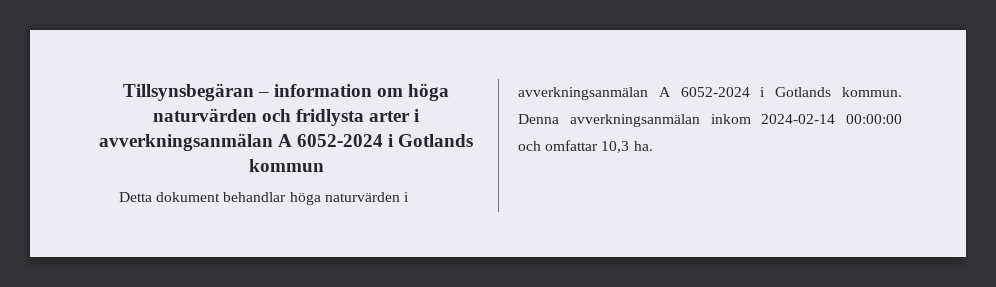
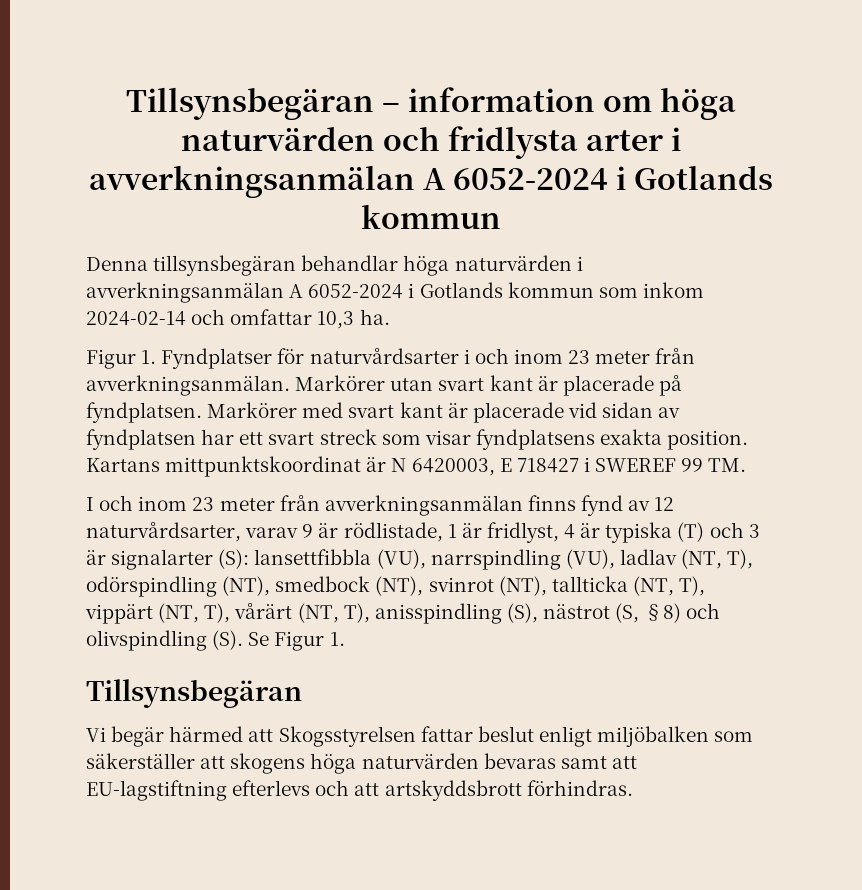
- Detta dokument behandlar höga naturvärden i avverkningsanmälan A 6052-2024 i Gotlands kommun. Denna avverkningsanmälan inkom 2024-02-14 00:00:00 och omfattar 10,3 ha.
+ Denna tillsynsbegäran behandlar höga naturvärden i avverkningsanmälan A 6052-2024 i Gotlands kommun som inkom 2024-02-14 och omfattar 10,3 ha.
+ Figur 1. Fyndplatser för naturvårdsarter i och inom 23 meter från avverkningsanmälan. Markörer utan svart kant är placerade på fyndplatsen. Markörer med svart kant är placerade vid sidan av fyndplatsen har ett svart streck som visar fyndplatsens exakta position. Kartans mittpunktskoordinat är N 6420003, E 718427 i SWEREF 99 TM.
+ I och inom 23 meter från avverkningsanmälan finns fynd av 12 naturvårdsarter, varav 9 är rödlistade, 1 är fridlyst, 4 är typiska (T) och 3 är signalarter (S): lansettfibbla (VU), narrspindling (VU), ladlav (NT, T), odörspindling (NT), smedbock (NT), svinrot (NT), tallticka (NT, T), vippärt (NT, T), vårärt (NT, T), anisspindling (S), nästrot (S, §8) och olivspindling (S). Se Figur 1.
+ Tillsynsbegäran
+ Vi begär härmed att Skogsstyrelsen fattar beslut enligt miljöbalken som säkerställer att skogens höga naturvärden bevaras samt att EU-lagstiftning efterlevs och att artskyddsbrott förhindras.

